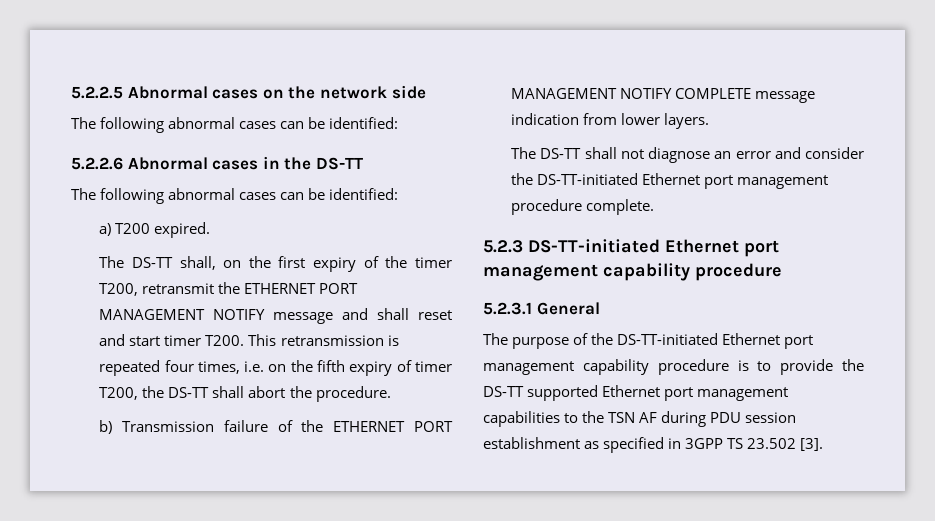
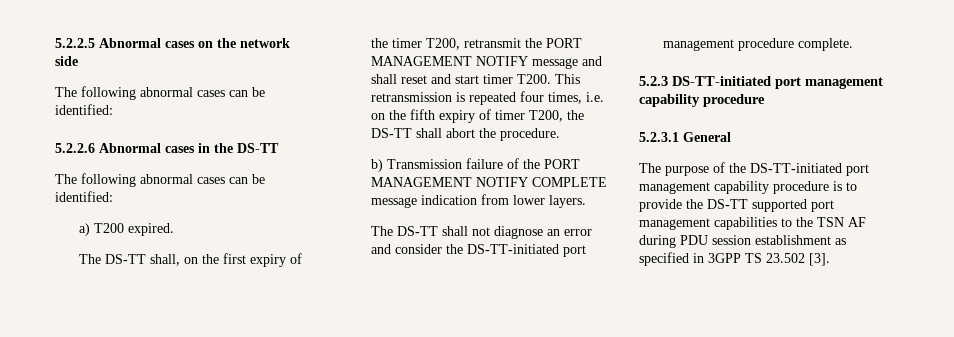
- The DS-TT shall, on the first expiry of the timer T200, retransmit the ETHERNET PORT MANAGEMENT NOTIFY message and shall reset and start timer T200.
+ The DS-TT shall, on the first expiry of the timer T200, retransmit the PORT MANAGEMENT NOTIFY message and shall reset and start timer T200.
- b) Transmission failure of the ETHERNET PORT MANAGEMENT NOTIFY COMPLETE message indication from lower layers.
+ b) Transmission failure of the PORT MANAGEMENT NOTIFY COMPLETE message indication from lower layers.
- The DS-TT shall not diagnose an error and consider the DS-TT-initiated Ethernet port management procedure complete.
+ The DS-TT shall not diagnose an error and consider the DS-TT-initiated port management procedure complete.
- 5.2.3 DS-TT-initiated Ethernet port management capability procedure
+ 5.2.3 DS-TT-initiated port management capability procedure
- The purpose of the DS-TT-initiated Ethernet port management capability procedure is to provide the DS-TT supported Ethernet port management capabilities to the TSN AF during PDU session establishment as specified in 3GPP TS 23.502 [3].
+ The purpose of the DS-TT-initiated port management capability procedure is to provide the DS-TT supported port management capabilities to the TSN AF during PDU session establishment as specified in 3GPP TS 23.502 [3].

